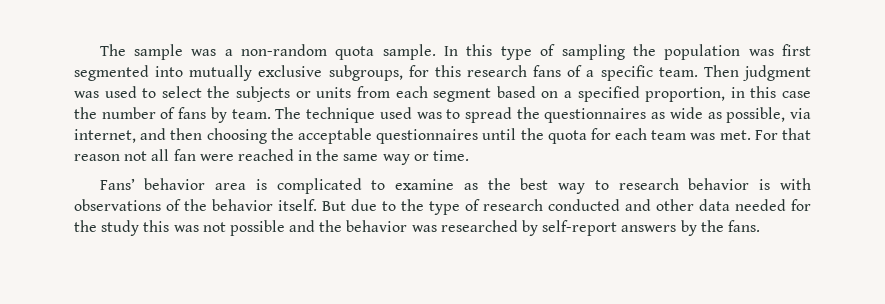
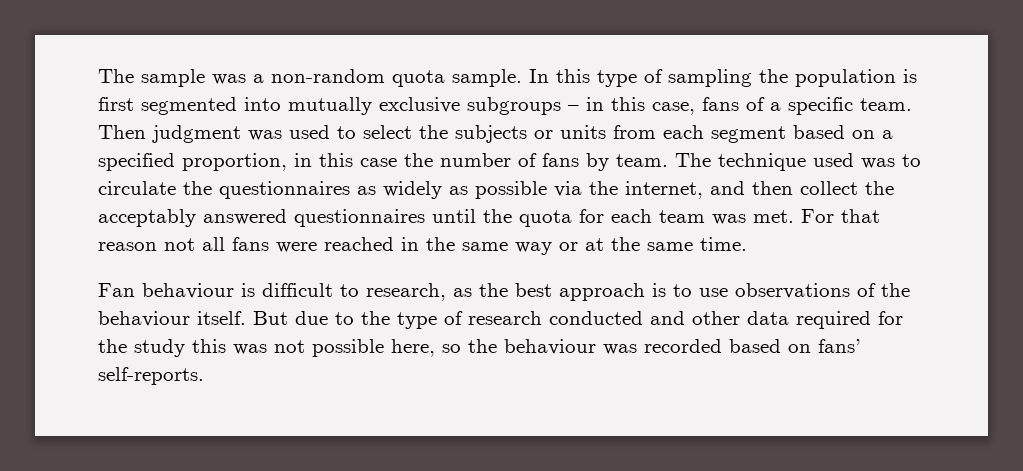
- In this type of sampling the population was first segmented into mutually exclusive subgroups, for this research fans of a specific team.
+ In this type of sampling the population is first segmented into mutually exclusive subgroups – in this case, fans of a specific team.
- The technique used was to spread the questionnaires as wide as possible, via internet, and then choosing the acceptable questionnaires until the quota for each team was met.
+ The technique used was to circulate the questionnaires as widely as possible via the internet, and then collect the acceptably answered questionnaires until the quota for each team was met.
- For that reason not all fan were reached in the same way or time.
- Fans’ behavior area is complicated to examine as the best way to research behavior is with observations of the behavior itself.
+ For that reason not all fans were reached in the same way or at the same time.
+ Fan behaviour is difficult to research, as the best approach is to use observations of the behaviour itself.
- But due to the type of research conducted and other data needed for the study this was not possible and the behavior was researched by self-report answers by the fans.
+ But due to the type of research conducted and other data required for the study this was not possible here, so the behaviour was recorded based on fans’ self-reports.

